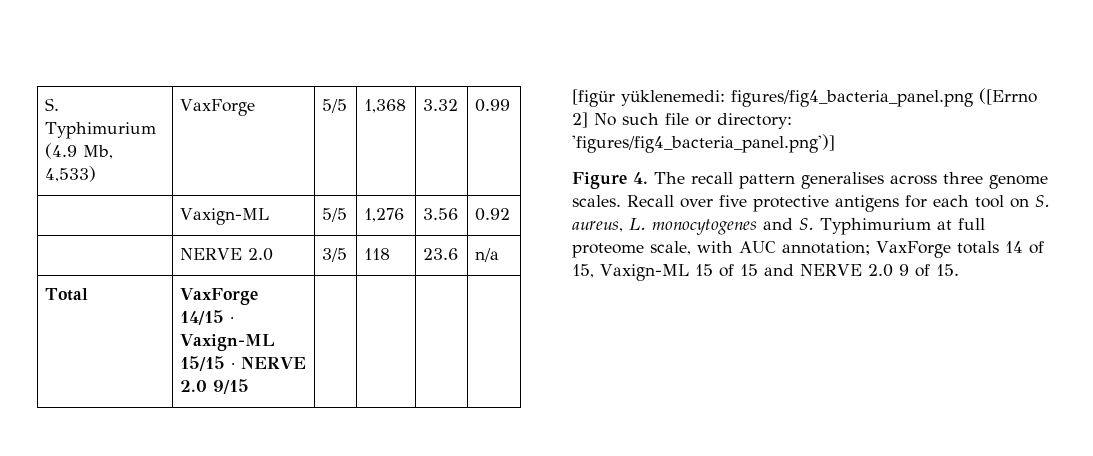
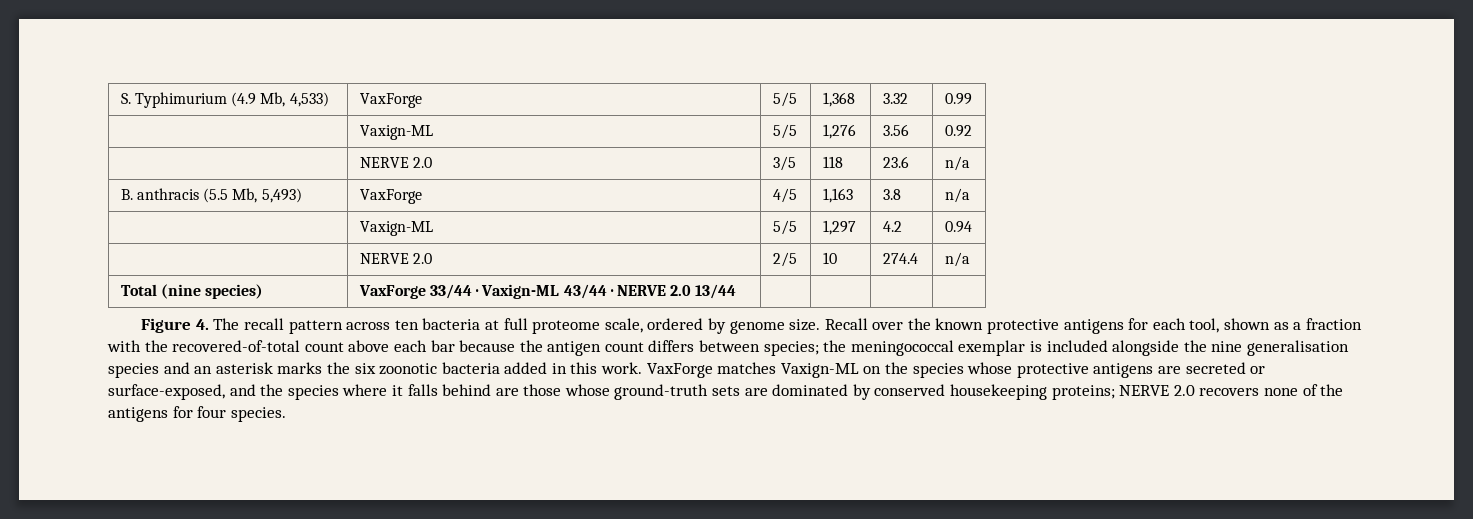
- Total | VaxForge 14/15 · Vaxign-ML 15/15 · NERVE 2.0 9/15 | | | |
- [figür yüklenemedi: figures/fig4_bacteria_panel.png ([Errno 2] No such file or directory: 'figures/fig4_bacteria_panel.png')]
+ B. anthracis (5.5 Mb, 5,493) | VaxForge | 4/5 | 1,163 | 3.8 | n/a
+ | Vaxign-ML | 5/5 | 1,297 | 4.2 | 0.94
+ | NERVE 2.0 | 2/5 | 10 | 274.4 | n/a
+ Total (nine species) | VaxForge 33/44 · Vaxign-ML 43/44 · NERVE 2.0 13/44 | | | |
- Figure 4. The recall pattern generalises across three genome scales. Recall over five protective antigens for each tool on S. aureus, L. monocytogenes and S. Typhimurium at full proteome scale, with AUC annotation; VaxForge totals 14 of 15, Vaxign-ML 15 of 15 and NERVE 2.0 9 of 15.
+ Figure 4. The recall pattern across ten bacteria at full proteome scale, ordered by genome size. Recall over the known protective antigens for each tool, shown as a fraction with the recovered-of-total count above each bar because the antigen count differs between species; the meningococcal exemplar is included alongside the nine generalisation species and an asterisk marks the six zoonotic bacteria added in this work. VaxForge matches Vaxign-ML on the species whose protective antigens are secreted or surface-exposed, and the species where it falls behind are those whose ground-truth sets are dominated by conserved housekeeping proteins; NERVE 2.0 recovers none of the antigens for four species.

